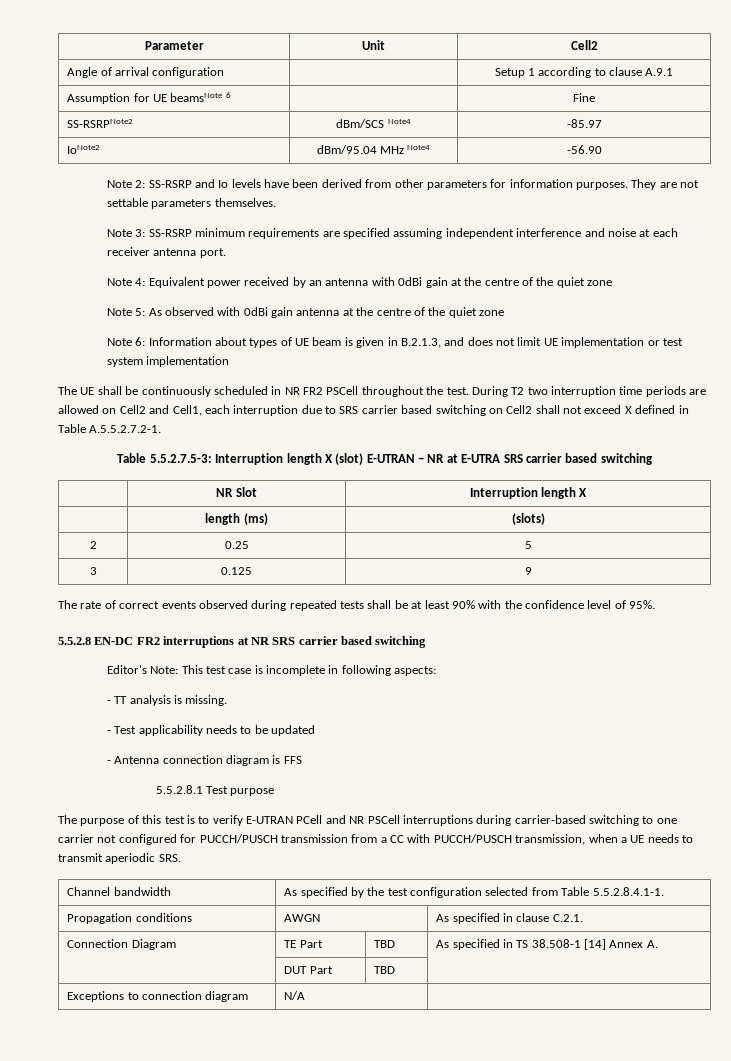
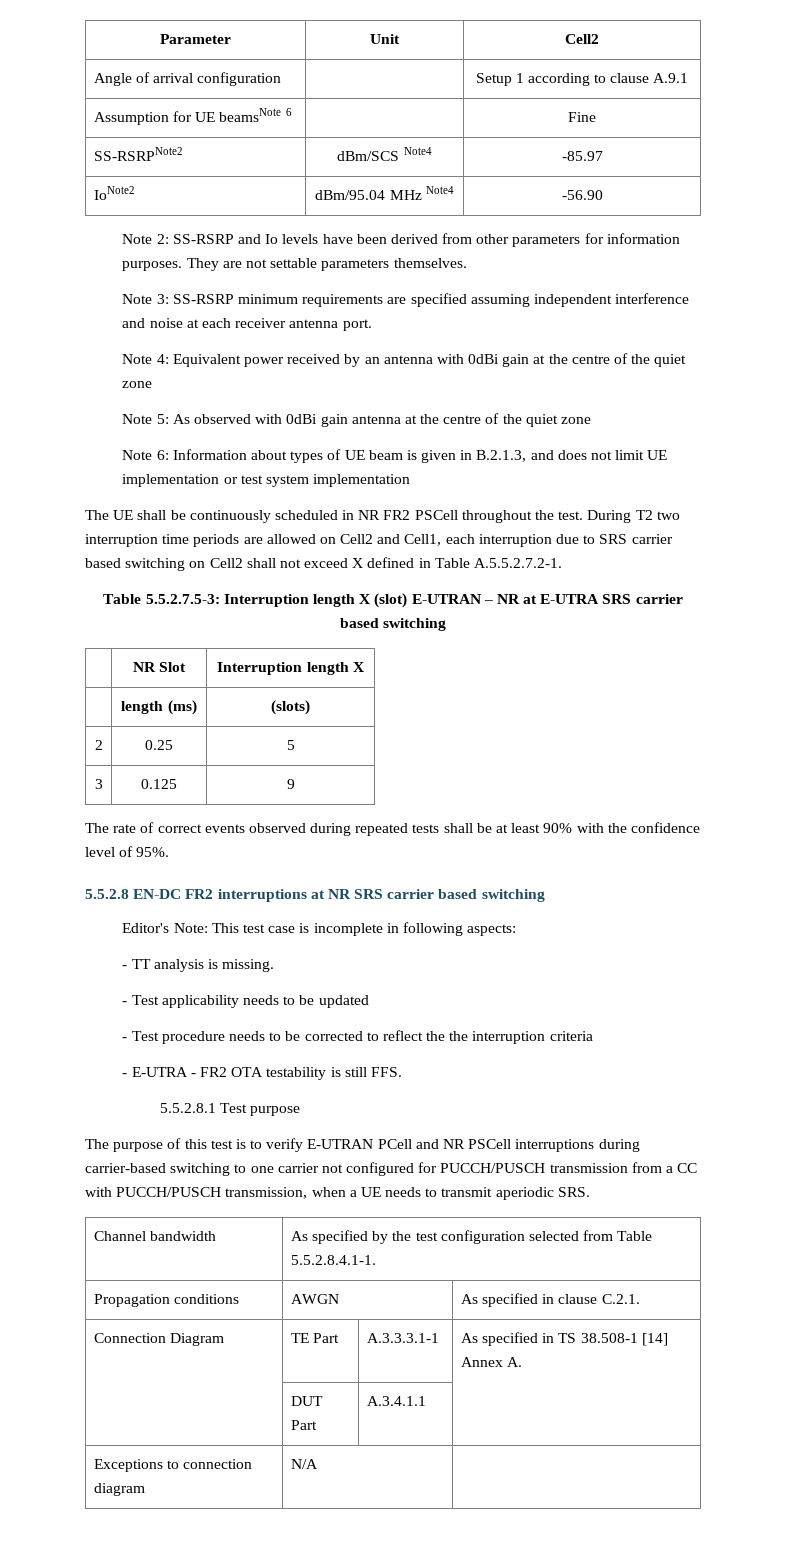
- - Antenna connection diagram is FFS
+ - Test procedure needs to be corrected to reflect the the interruption criteria
+ - E-UTRA - FR2 OTA testability is still FFS.
- Connection Diagram | TE Part | TBD | As specified in TS 38.508-1 [14] Annex A.
+ Connection Diagram | TE Part | A.3.3.3.1-1 | As specified in TS 38.508-1 [14] Annex A.
- | DUT Part | TBD |
+ | DUT Part | A.3.4.1.1 |

